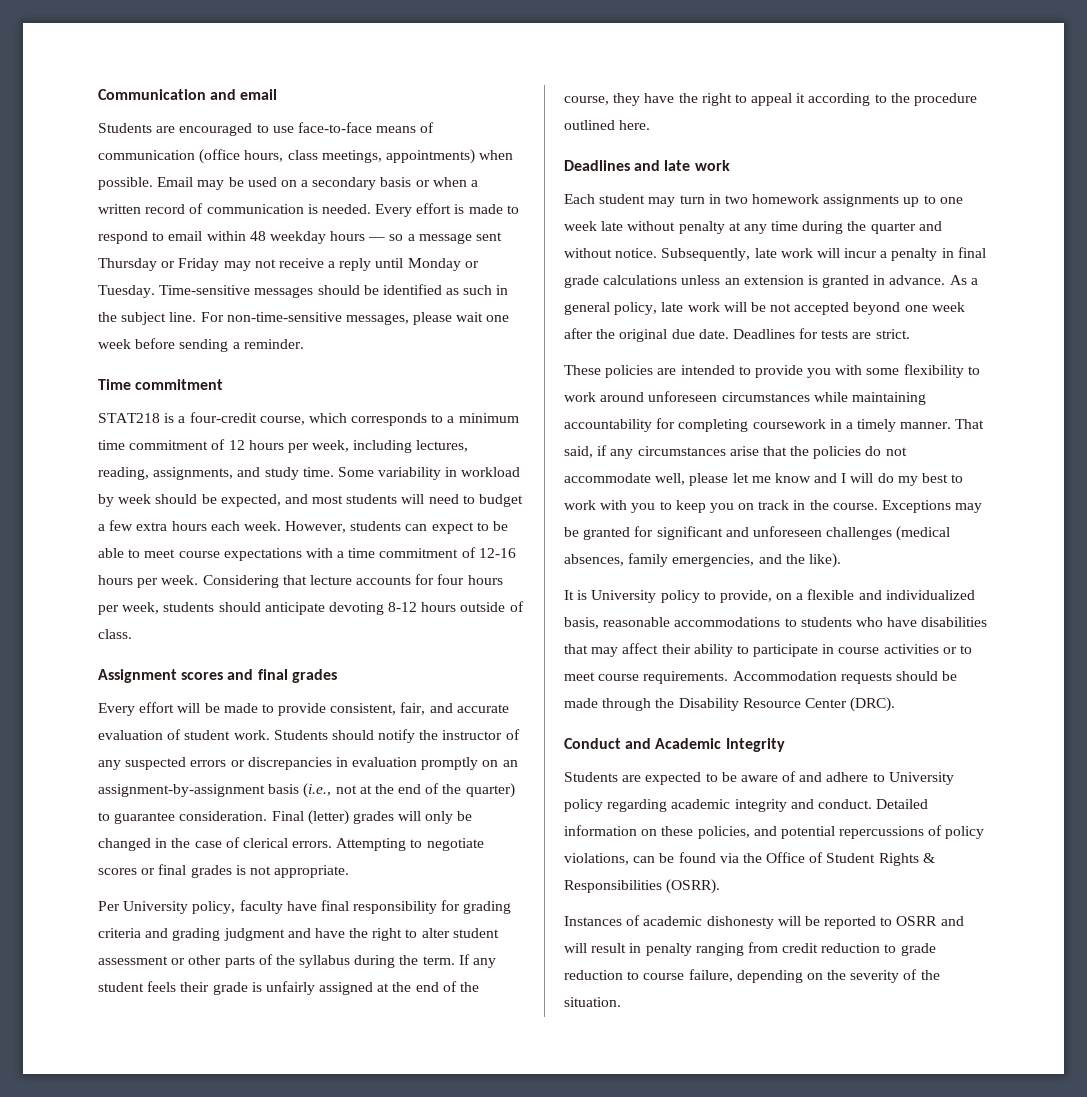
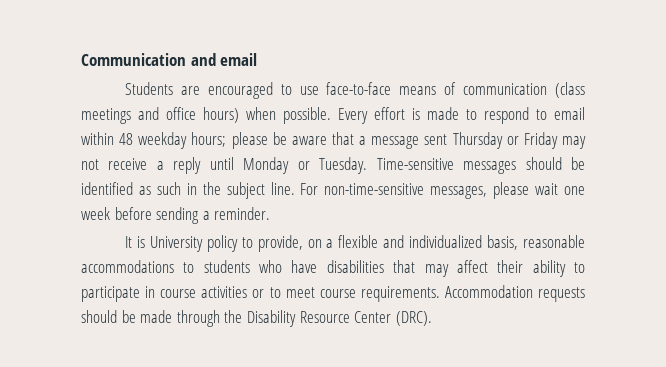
- Students are encouraged to use face-to-face means of communication (office hours, class meetings, appointments) when possible. Email may be used on a secondary basis or when a written record of communication is needed.
+ Students are encouraged to use face-to-face means of communication (class meetings and office hours) when possible.
- Every effort is made to respond to email within 48 weekday hours — so a message sent Thursday or Friday may not receive a reply until Monday or Tuesday.
+ Every effort is made to respond to email within 48 weekday hours; please be aware that a message sent Thursday or Friday may not receive a reply until Monday or Tuesday.
- Time commitment
- STAT218 is a four-credit course, which corresponds to a minimum time commitment of 12 hours per week, including lectures, reading, assignments, and study time. Some variability in workload by week should be expected, and most students will need to budget a few extra hours each week. However, students can expect to be able to meet course expectations with a time commitment of 12-16 hours per week. Considering that lecture accounts for four hours per week, students should anticipate devoting 8-12 hours outside of class.
- Assignment scores and final grades
- Every effort will be made to provide consistent, fair, and accurate evaluation of student work. Students should notify the instructor of any suspected errors or discrepancies in evaluation promptly on an assignment-by-assignment basis (i.e., not at the end of the quarter) to guarantee consideration. Final (letter) grades will only be changed in the case of clerical errors. Attempting to negotiate scores or final grades is not appropriate.
- Per University policy, faculty have final responsibility for grading criteria and grading judgment and have the right to alter student assessment or other parts of the syllabus during the term. If any student feels their grade is unfairly assigned at the end of the course, they have the right to appeal it according to the procedure outlined here.
- Deadlines and late work
- Each student may turn in two homework assignments up to one week late without penalty at any time during the quarter and without notice. Subsequently, late work will incur a penalty in final grade calculations unless an extension is granted in advance. As a general policy, late work will be not accepted beyond one week after the original due date. Deadlines for tests are strict.
- These policies are intended to provide you with some flexibility to work around unforeseen circumstances while maintaining accountability for completing coursework in a timely manner. That said, if any circumstances arise that the policies do not accommodate well, please let me know and I will do my best to work with you to keep you on track in the course. Exceptions may be granted for significant and unforeseen challenges (medical absences, family emergencies, and the like).
- Conduct and Academic Integrity
- Students are expected to be aware of and adhere to University policy regarding academic integrity and conduct. Detailed information on these policies, and potential repercussions of policy violations, can be found via the Office of Student Rights & Responsibilities (OSRR).
- Instances of academic dishonesty will be reported to OSRR and will result in penalty ranging from credit reduction to grade reduction to course failure, depending on the severity of the situation.

